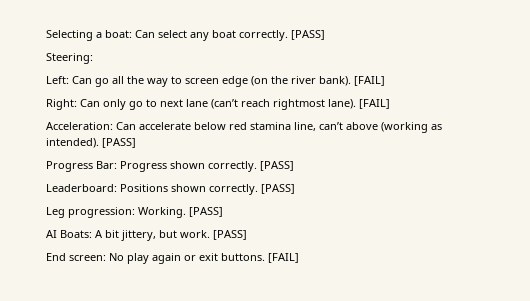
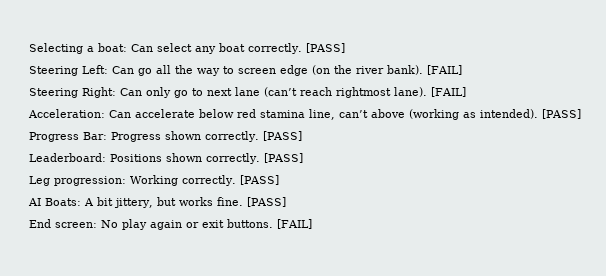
- Steering:
- Left: Can go all the way to screen edge (on the river bank).
+ Steering Left: Can go all the way to screen edge (on the river bank).
- Right: Can only go to next lane (can’t reach rightmost lane).
+ Steering Right: Can only go to next lane (can’t reach rightmost lane).
- Leg progression: Working.
+ Leg progression: Working correctly.
- AI Boats: A bit jittery, but work.
+ AI Boats: A bit jittery, but works fine.

